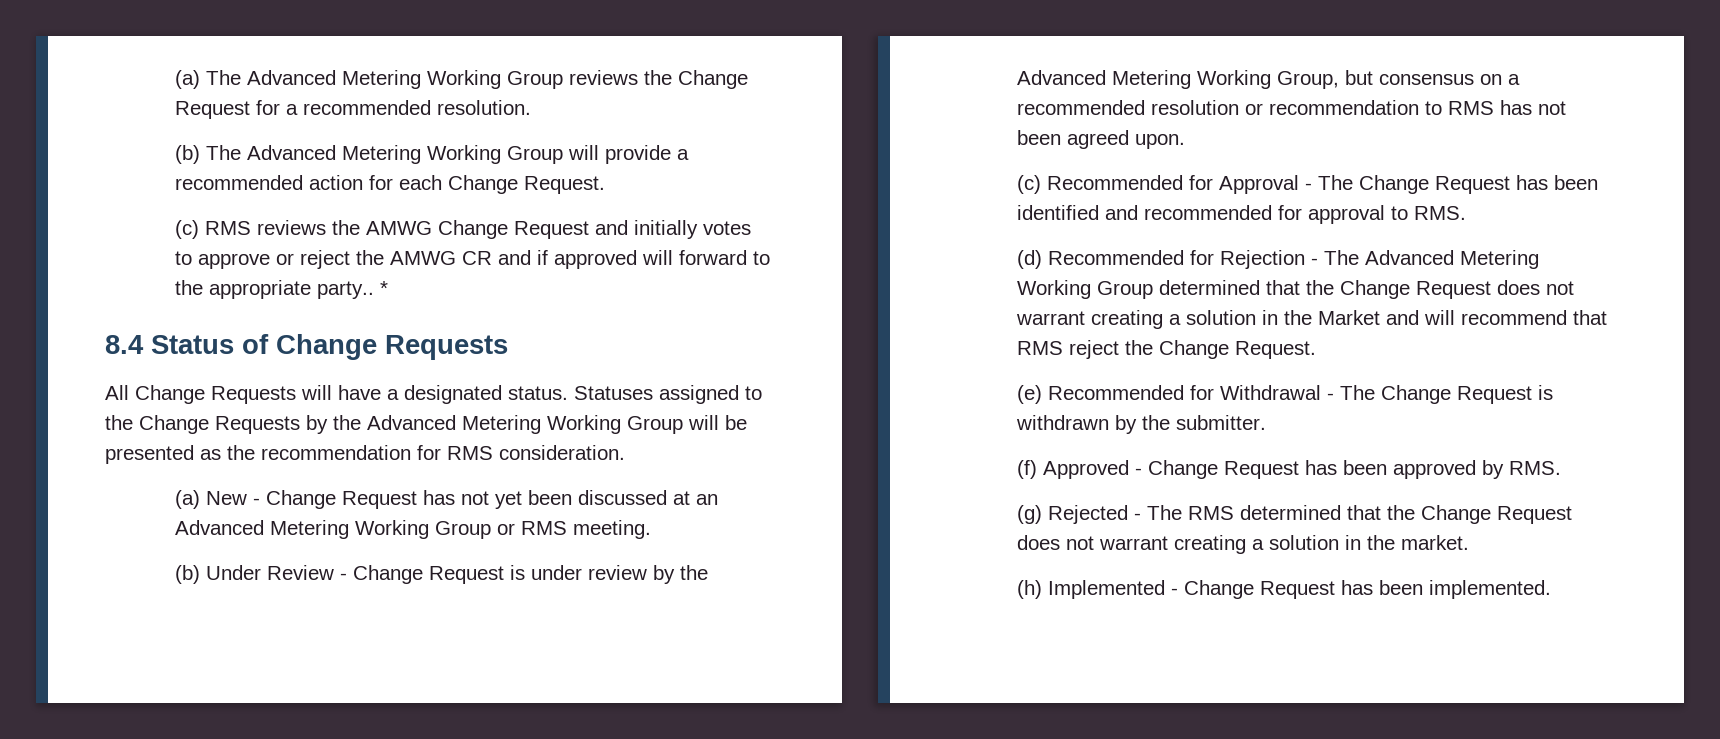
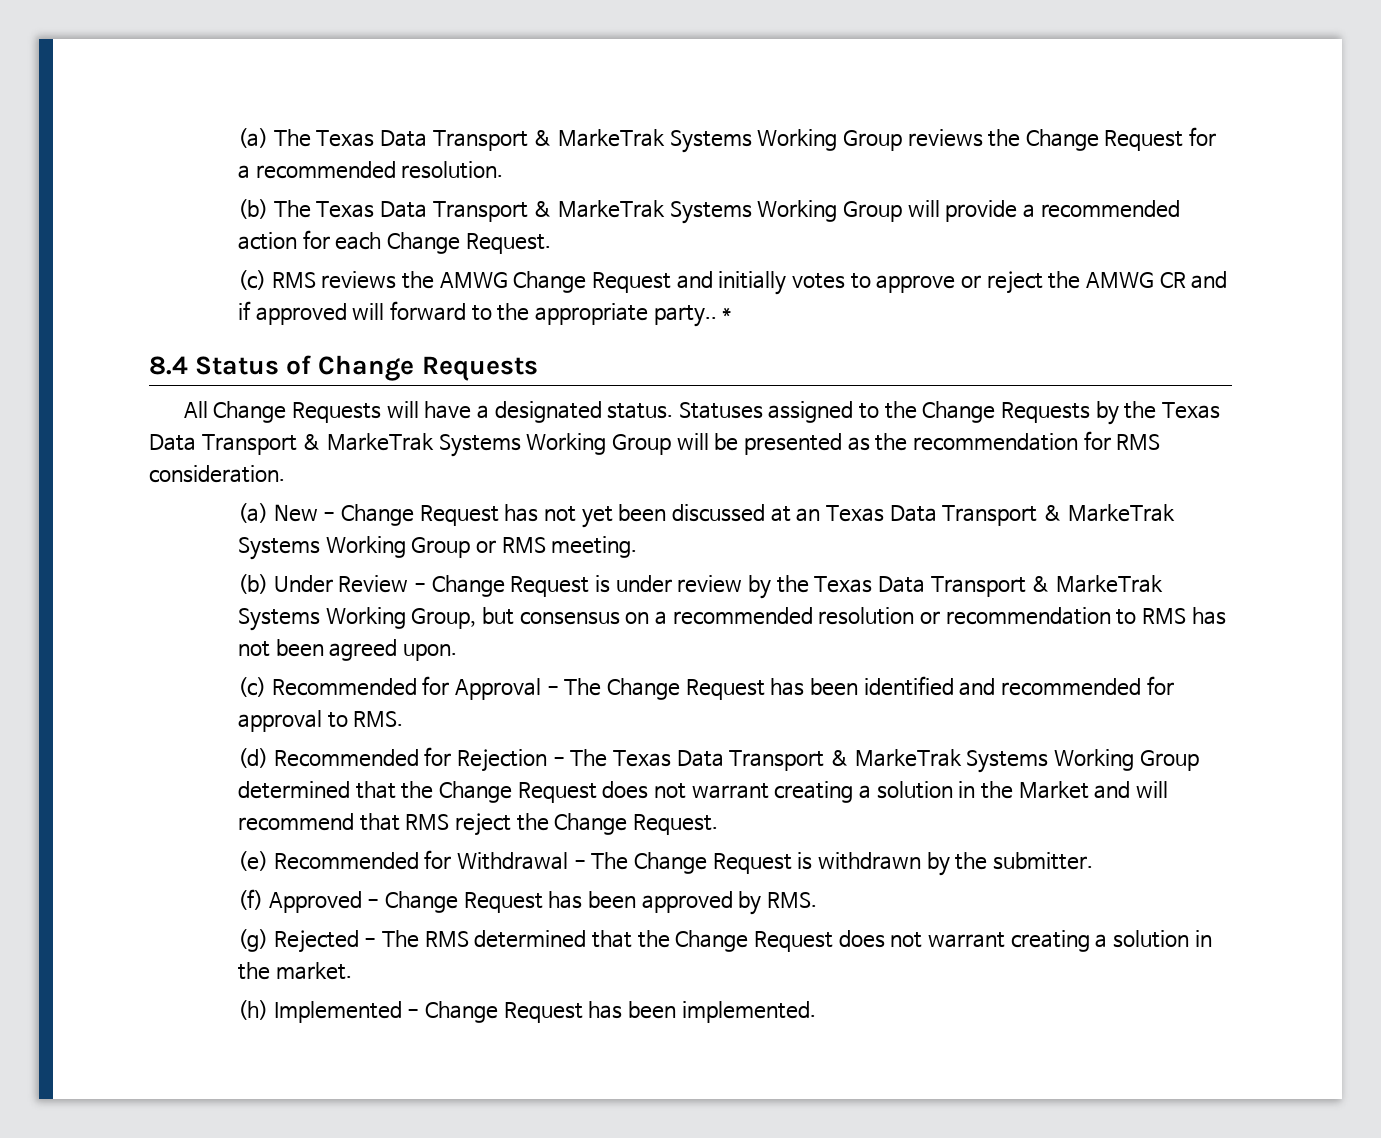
- (a) The Advanced Metering Working Group reviews the Change Request for a recommended resolution.
+ (a) The Texas Data Transport & MarkeTrak Systems Working Group reviews the Change Request for a recommended resolution.
- (b) The Advanced Metering Working Group will provide a recommended action for each Change Request.
+ (b) The Texas Data Transport & MarkeTrak Systems Working Group will provide a recommended action for each Change Request.
- Statuses assigned to the Change Requests by the Advanced Metering Working Group will be presented as the recommendation for RMS consideration.
+ Statuses assigned to the Change Requests by the Texas Data Transport & MarkeTrak Systems Working Group will be presented as the recommendation for RMS consideration.
- (a) New - Change Request has not yet been discussed at an Advanced Metering Working Group or RMS meeting.
+ (a) New - Change Request has not yet been discussed at an Texas Data Transport & MarkeTrak Systems Working Group or RMS meeting.
- (b) Under Review - Change Request is under review by the Advanced Metering Working Group, but consensus on a recommended resolution or recommendation to RMS has not been agreed upon.
+ (b) Under Review - Change Request is under review by the Texas Data Transport & MarkeTrak Systems Working Group, but consensus on a recommended resolution or recommendation to RMS has not been agreed upon.
- (d) Recommended for Rejection - The Advanced Metering Working Group determined that the Change Request does not warrant creating a solution in the Market and will recommend that RMS reject the Change Request.
+ (d) Recommended for Rejection - The Texas Data Transport & MarkeTrak Systems Working Group determined that the Change Request does not warrant creating a solution in the Market and will recommend that RMS reject the Change Request.

